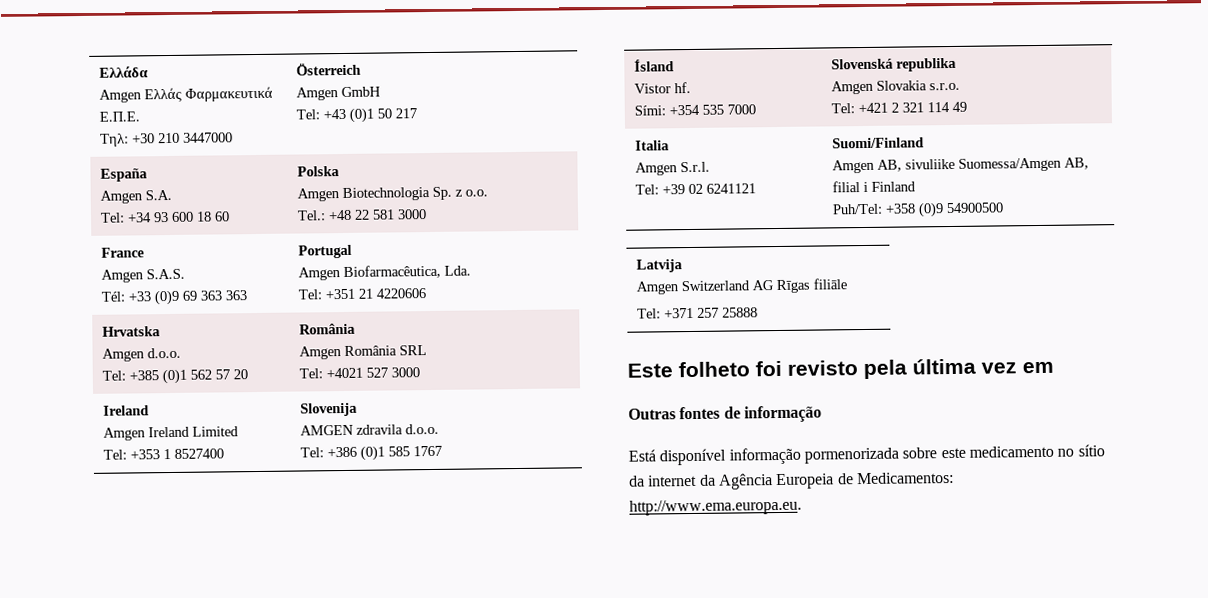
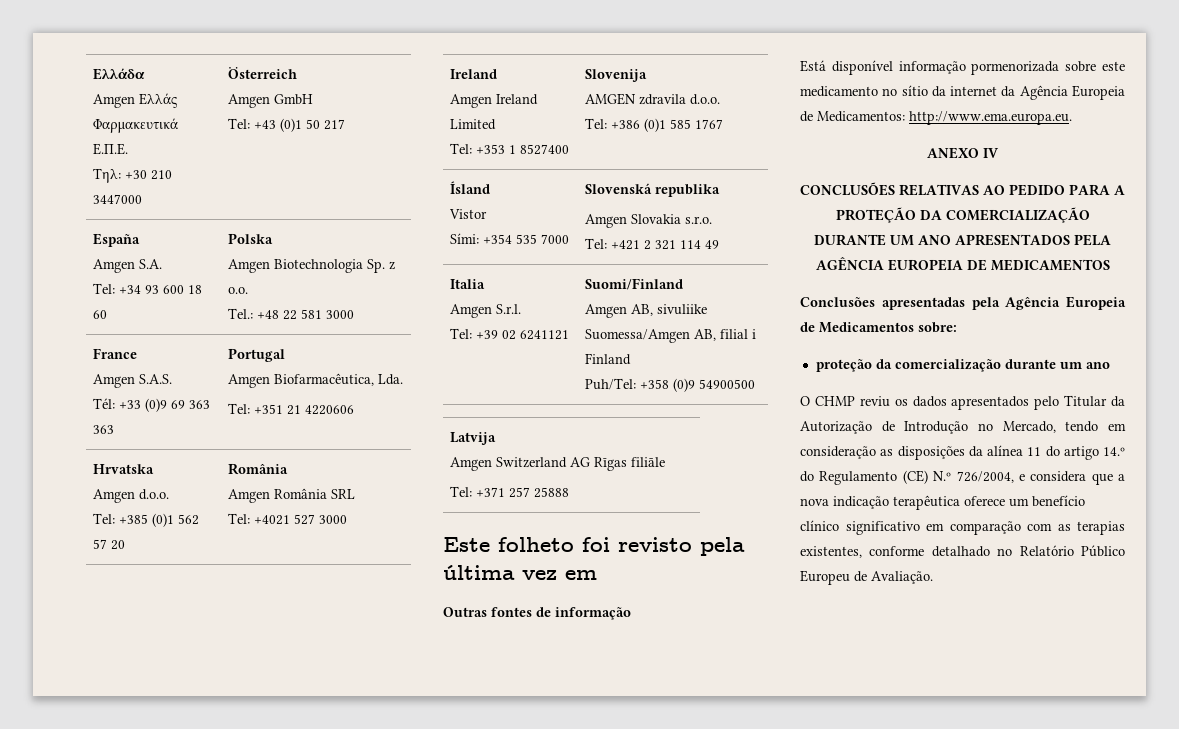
  Ísland
- Vistor hf.
+ Vistor
+ ANEXO IV
+ CONCLUSÕES RELATIVAS AO PEDIDO PARA A PROTEÇÃO DA COMERCIALIZAÇÃO DURANTE UM ANO APRESENTADOS PELA AGÊNCIA EUROPEIA DE MEDICAMENTOS
+ Conclusões apresentadas pela Agência Europeia de Medicamentos sobre:
+ proteção da comercialização durante um ano
+ O CHMP reviu os dados apresentados pelo Titular da Autorização de Introdução no Mercado, tendo em consideração as disposições da alínea 11 do artigo 14.º do Regulamento (CE) N.º 726/2004, e considera que a nova indicação terapêutica oferece um benefício clínico significativo em comparação com as terapias existentes, conforme detalhado no Relatório Público Europeu de Avaliação.

